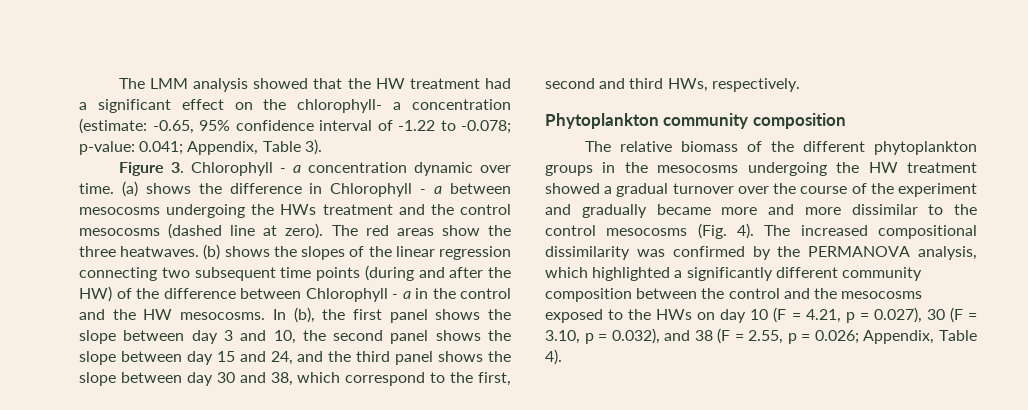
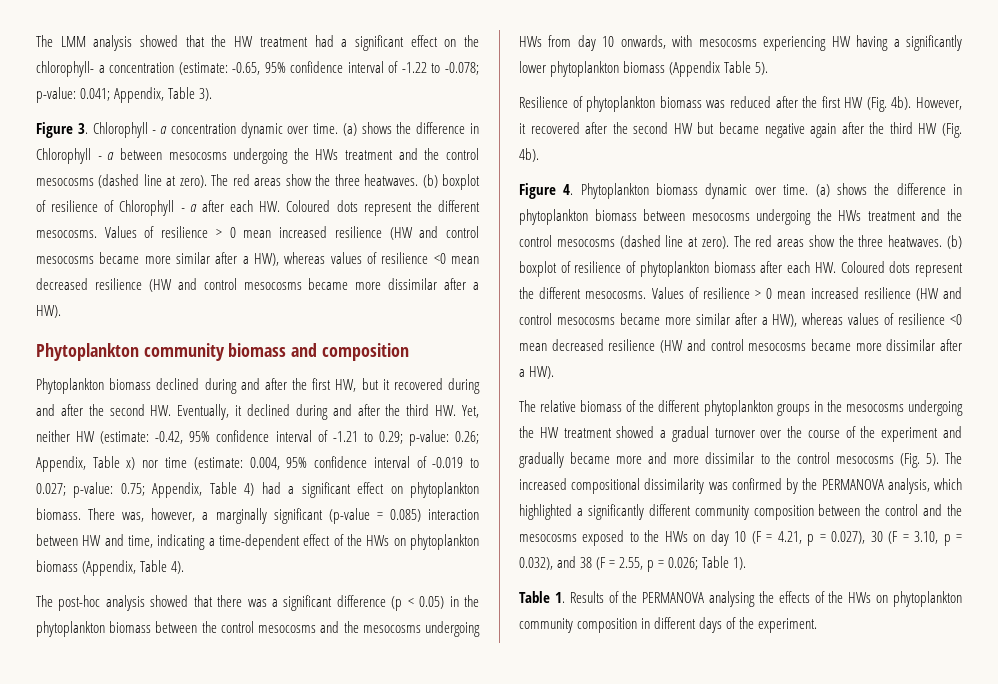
- (b) shows the slopes of the linear regression connecting two subsequent time points (during and after the HW) of the difference between Chlorophyll - a in the control and the HW mesocosms. In (b), the first panel shows the slope between day 3 and 10, the second panel shows the slope between day 15 and 24, and the third panel shows the slope between day 30 and 38, which correspond to the first, second and third HWs, respectively.
- Phytoplankton community composition
+ (b) boxplot of resilience of Chlorophyll - a after each HW. Coloured dots represent the different mesocosms. Values of resilience > 0 mean increased resilience (HW and control mesocosms became more similar after a HW), whereas values of resilience <0 mean decreased resilience (HW and control mesocosms became more dissimilar after a HW).
+ Phytoplankton community biomass and composition
+ Phytoplankton biomass declined during and after the first HW, but it recovered during and after the second HW. Eventually, it declined during and after the third HW. Yet, neither HW (estimate: -0.42, 95% confidence interval of -1.21 to 0.29; p-value: 0.26; Appendix, Table x) nor time (estimate: 0.004, 95% confidence interval of -0.019 to 0.027; p-value: 0.75; Appendix, Table 4) had a significant effect on phytoplankton biomass. There was, however, a marginally significant (p-value = 0.085) interaction between HW and time, indicating a time-dependent effect of the HWs on phytoplankton biomass (Appendix, Table 4).
+ The post-hoc analysis showed that there was a significant difference (p < 0.05) in the phytoplankton biomass between the control mesocosms and the mesocosms undergoing HWs from day 10 onwards, with mesocosms experiencing HW having a significantly lower phytoplankton biomass (Appendix Table 5).
+ Resilience of phytoplankton biomass was reduced after the first HW (Fig. 4b). However, it recovered after the second HW but became negative again after the third HW (Fig. 4b).
+ Figure 4. Phytoplankton biomass dynamic over time. (a) shows the difference in phytoplankton biomass between mesocosms undergoing the HWs treatment and the control mesocosms (dashed line at zero). The red areas show the three heatwaves. (b) boxplot of resilience of phytoplankton biomass after each HW. Coloured dots represent the different mesocosms. Values of resilience > 0 mean increased resilience (HW and control mesocosms became more similar after a HW), whereas values of resilience <0 mean decreased resilience (HW and control mesocosms became more dissimilar after a HW).
- The relative biomass of the different phytoplankton groups in the mesocosms undergoing the HW treatment showed a gradual turnover over the course of the experiment and gradually became more and more dissimilar to the control mesocosms (Fig. 4).
+ The relative biomass of the different phytoplankton groups in the mesocosms undergoing the HW treatment showed a gradual turnover over the course of the experiment and gradually became more and more dissimilar to the control mesocosms (Fig. 5).
- The increased compositional dissimilarity was confirmed by the PERMANOVA analysis, which highlighted a significantly different community composition between the control and the mesocosms exposed to the HWs on day 10 (F = 4.21, p = 0.027), 30 (F = 3.10, p = 0.032), and 38 (F = 2.55, p = 0.026; Appendix, Table 4).
+ The increased compositional dissimilarity was confirmed by the PERMANOVA analysis, which highlighted a significantly different community composition between the control and the mesocosms exposed to the HWs on day 10 (F = 4.21, p = 0.027), 30 (F = 3.10, p = 0.032), and 38 (F = 2.55, p = 0.026; Table 1).
+ Table 1. Results of the PERMANOVA analysing the effects of the HWs on phytoplankton community composition in different days of the experiment.

